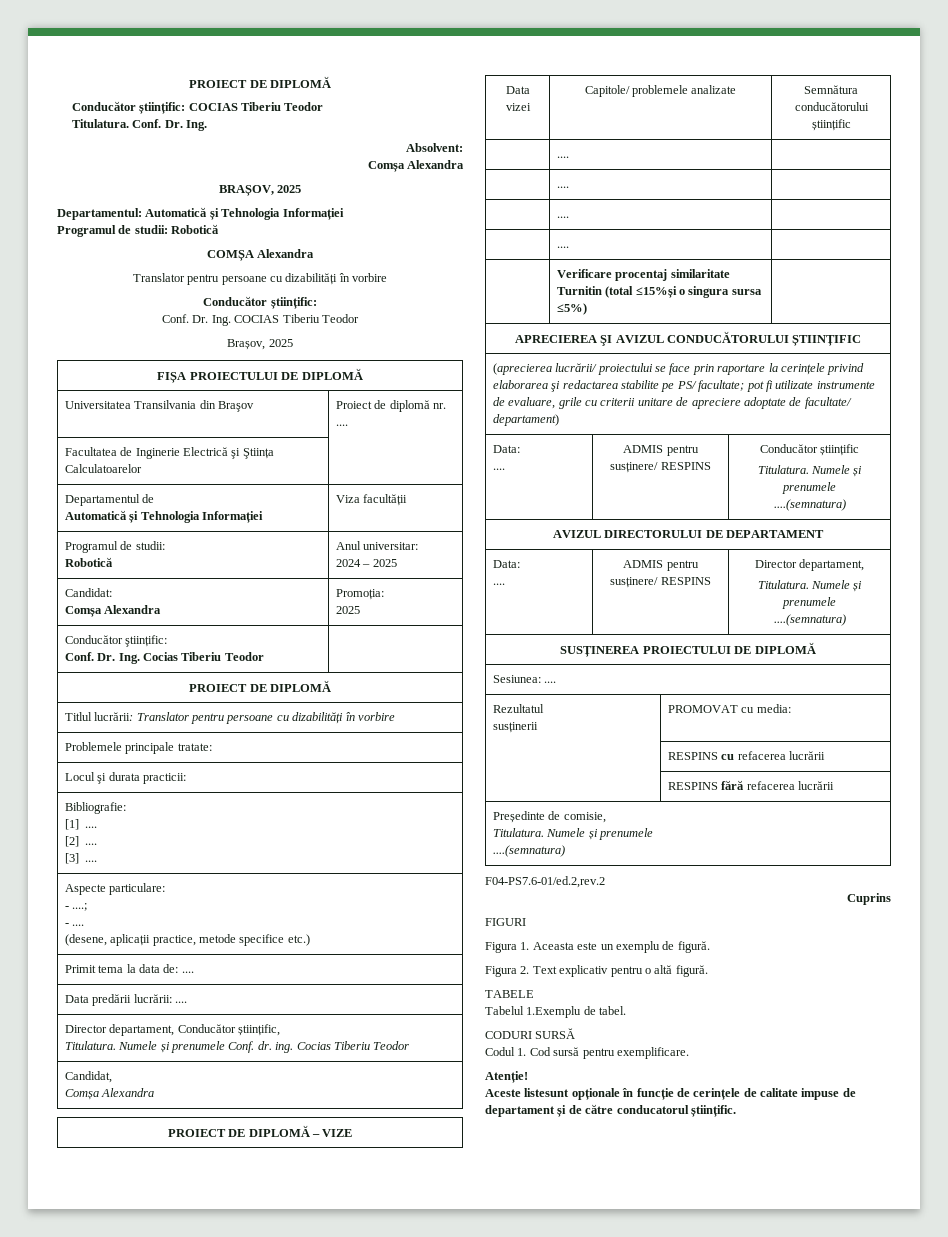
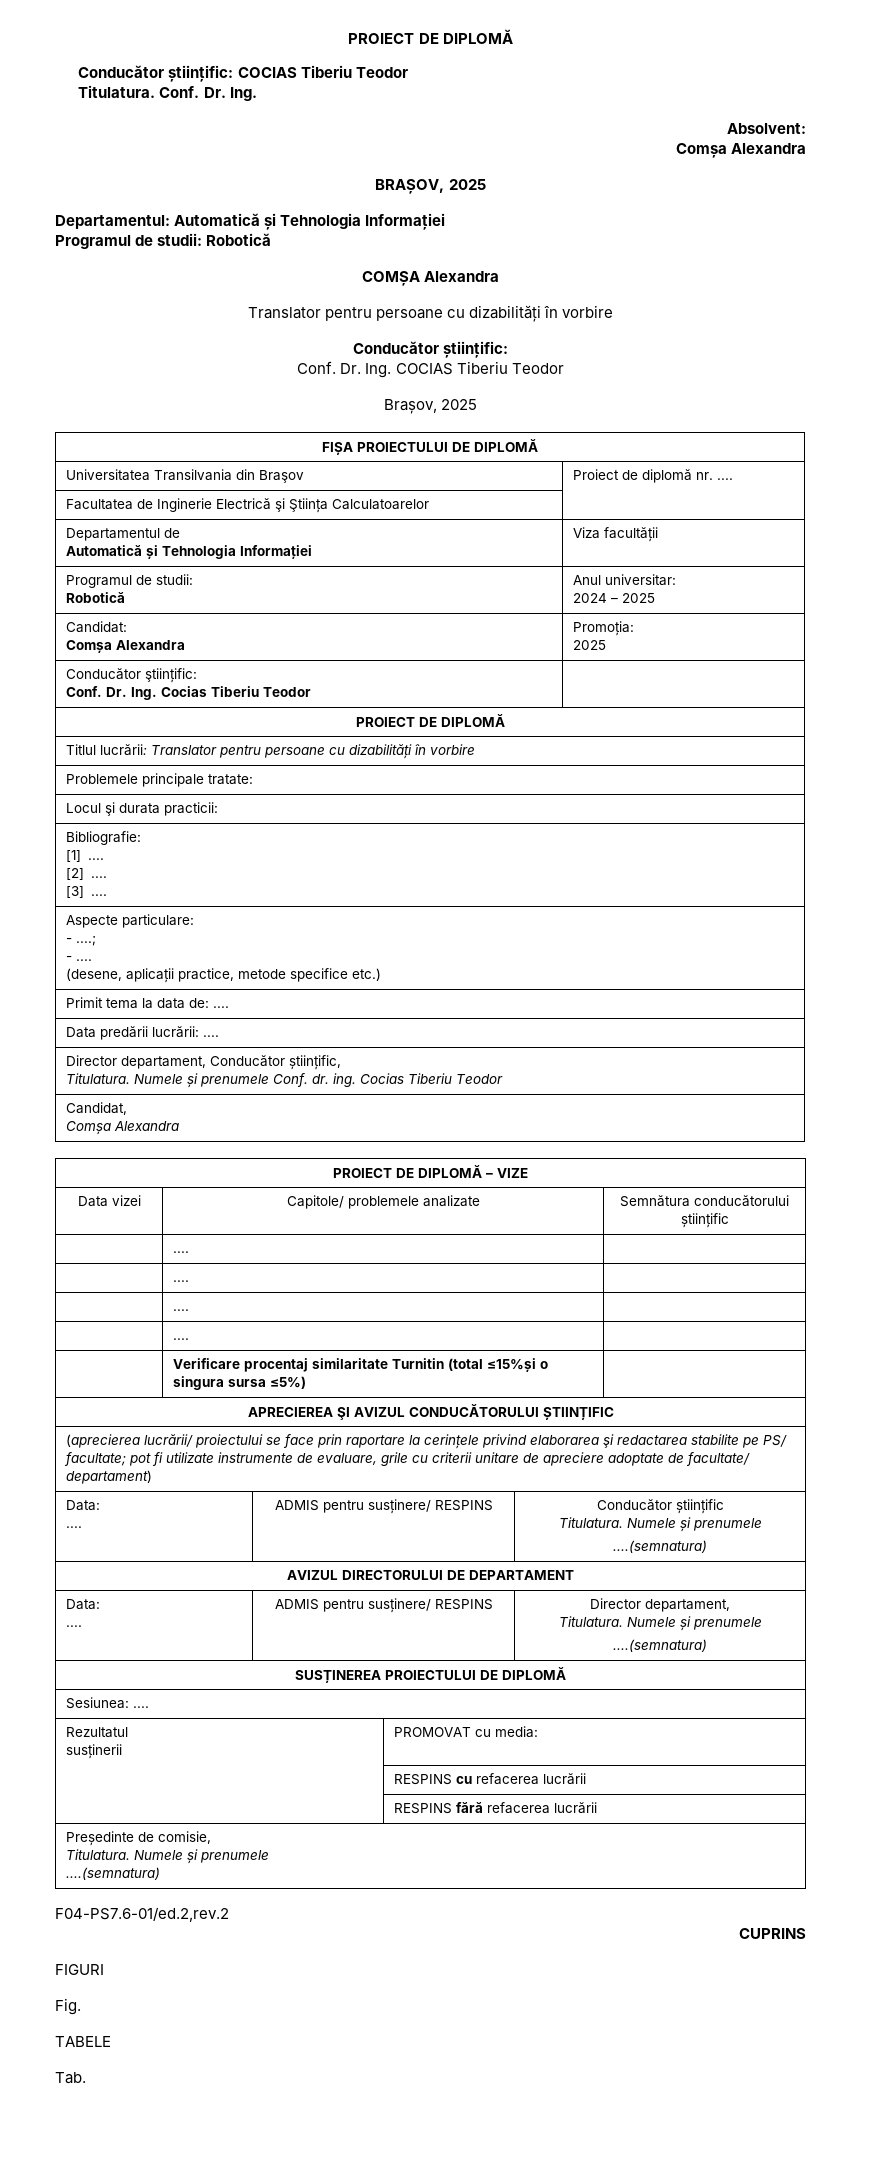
- Cuprins
+ CUPRINS
- Figura 1. Aceasta este un exemplu de figură.
- Figura 2. Text explicativ pentru o altă figură.
+ Fig.
  TABELE
- Tabelul 1.Exemplu de tabel.
- CODURI SURSĂ
- Codul 1. Cod sursă pentru exemplificare.
- Atenție!
- Aceste listesunt opționale în funcție de cerințele de calitate impuse de departament și de către conducatorul științific.
+ Tab.

